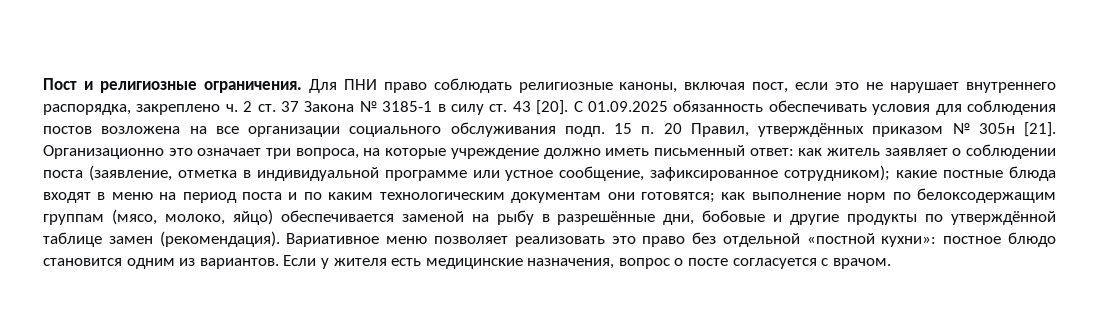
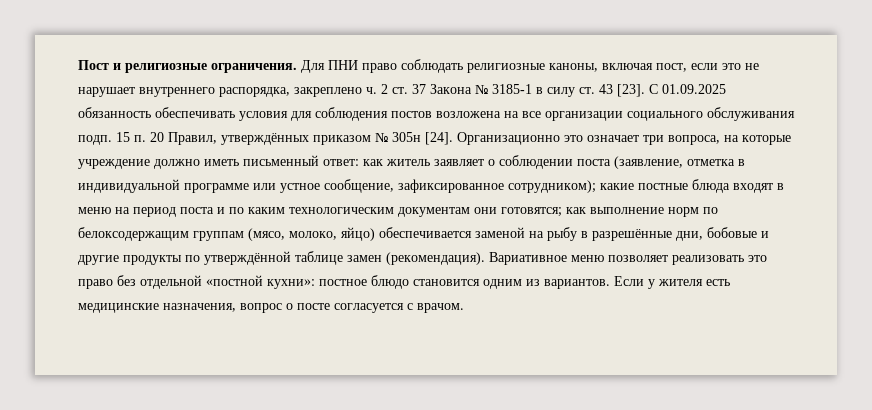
- Для ПНИ право соблюдать религиозные каноны, включая пост, если это не нарушает внутреннего распорядка, закреплено ч. 2 ст. 37 Закона № 3185-1 в силу ст. 43 [20].
+ Для ПНИ право соблюдать религиозные каноны, включая пост, если это не нарушает внутреннего распорядка, закреплено ч. 2 ст. 37 Закона № 3185-1 в силу ст. 43 [23].
- 15 п. 20 Правил, утверждённых приказом № 305н [21].
+ 15 п. 20 Правил, утверждённых приказом № 305н [24].

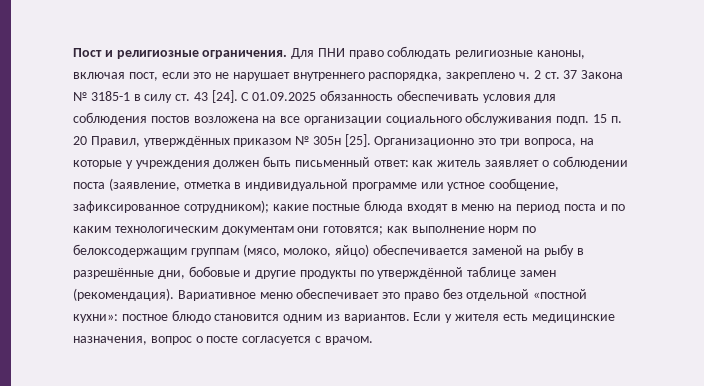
- Для ПНИ право соблюдать религиозные каноны, включая пост, если это не нарушает внутреннего распорядка, закреплено ч. 2 ст. 37 Закона № 3185-1 в силу ст. 43 [23].
+ Для ПНИ право соблюдать религиозные каноны, включая пост, если это не нарушает внутреннего распорядка, закреплено ч. 2 ст. 37 Закона № 3185-1 в силу ст. 43 [24].
- 15 п. 20 Правил, утверждённых приказом № 305н [24].
+ 15 п. 20 Правил, утверждённых приказом № 305н [25].
- Организационно это означает три вопроса, на которые учреждение должно иметь письменный ответ:
+ Организационно это три вопроса, на которые у учреждения должен быть письменный ответ:
- Вариативное меню позволяет реализовать это право без отдельной «постной кухни»: постное блюдо становится одним из вариантов.
+ Вариативное меню обеспечивает это право без отдельной «постной кухни»: постное блюдо становится одним из вариантов.

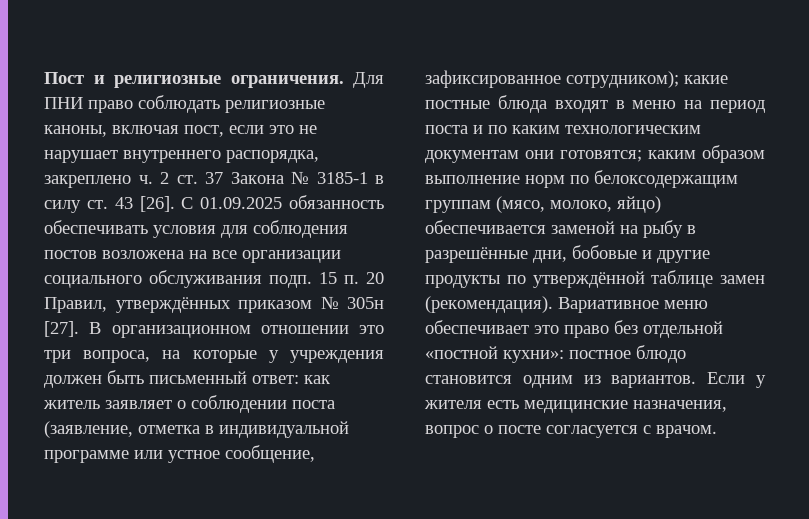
- Для ПНИ право соблюдать религиозные каноны, включая пост, если это не нарушает внутреннего распорядка, закреплено ч. 2 ст. 37 Закона № 3185-1 в силу ст. 43 [24].
+ Для ПНИ право соблюдать религиозные каноны, включая пост, если это не нарушает внутреннего распорядка, закреплено ч. 2 ст. 37 Закона № 3185-1 в силу ст. 43 [26].
- 15 п. 20 Правил, утверждённых приказом № 305н [25]. Организационно это три вопроса, на которые у учреждения должен быть письменный ответ:
+ 15 п. 20 Правил, утверждённых приказом № 305н [27]. В организационном отношении это три вопроса, на которые у учреждения должен быть письменный ответ:
- как выполнение норм по белоксодержащим группам (мясо, молоко, яйцо) обеспечивается заменой на рыбу в разрешённые дни, бобовые и другие продукты по утверждённой таблице замен (рекомендация).
+ каким образом выполнение норм по белоксодержащим группам (мясо, молоко, яйцо) обеспечивается заменой на рыбу в разрешённые дни, бобовые и другие продукты по утверждённой таблице замен (рекомендация).

